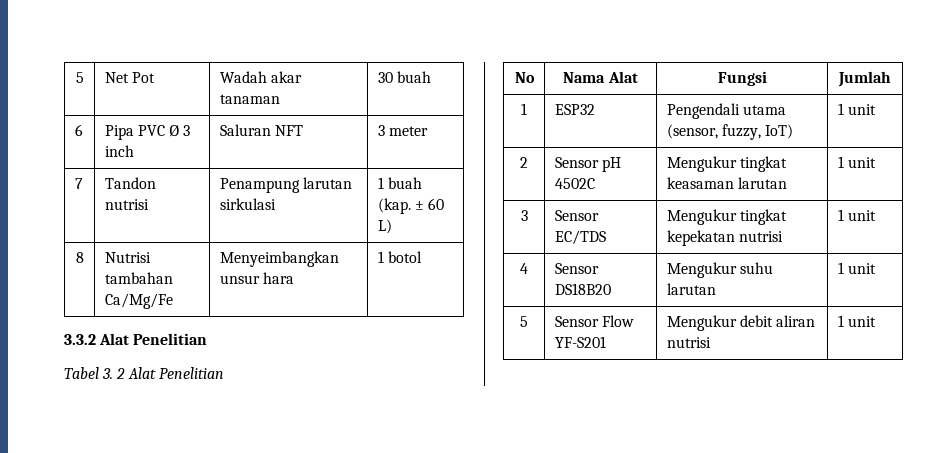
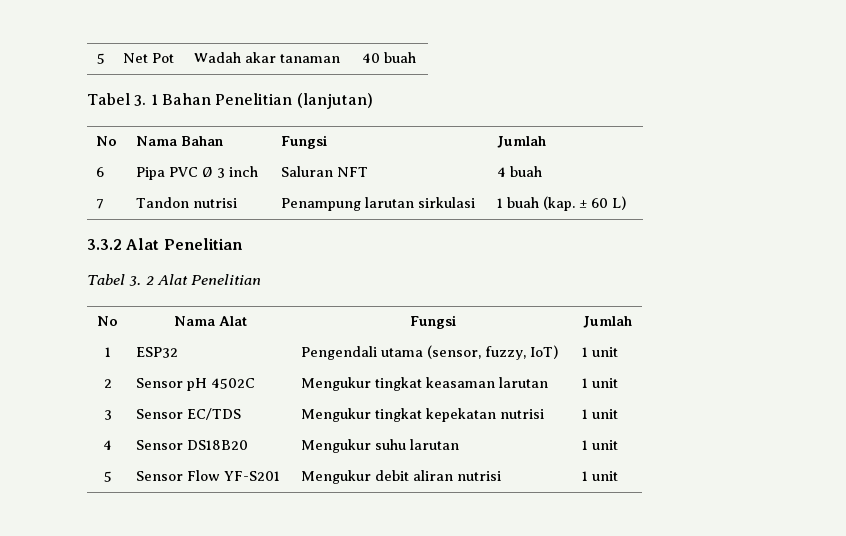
- 5 | Net Pot | Wadah akar tanaman | 30 buah
+ 5 | Net Pot | Wadah akar tanaman | 40 buah
+ Tabel 3. 1 Bahan Penelitian (lanjutan)
+ No | Nama Bahan | Fungsi | Jumlah
- 6 | Pipa PVC Ø 3 inch | Saluran NFT | 3 meter
+ 6 | Pipa PVC Ø 3 inch | Saluran NFT | 4 buah
- 8 | Nutrisi tambahan Ca/Mg/Fe | Menyeimbangkan unsur hara | 1 botol

